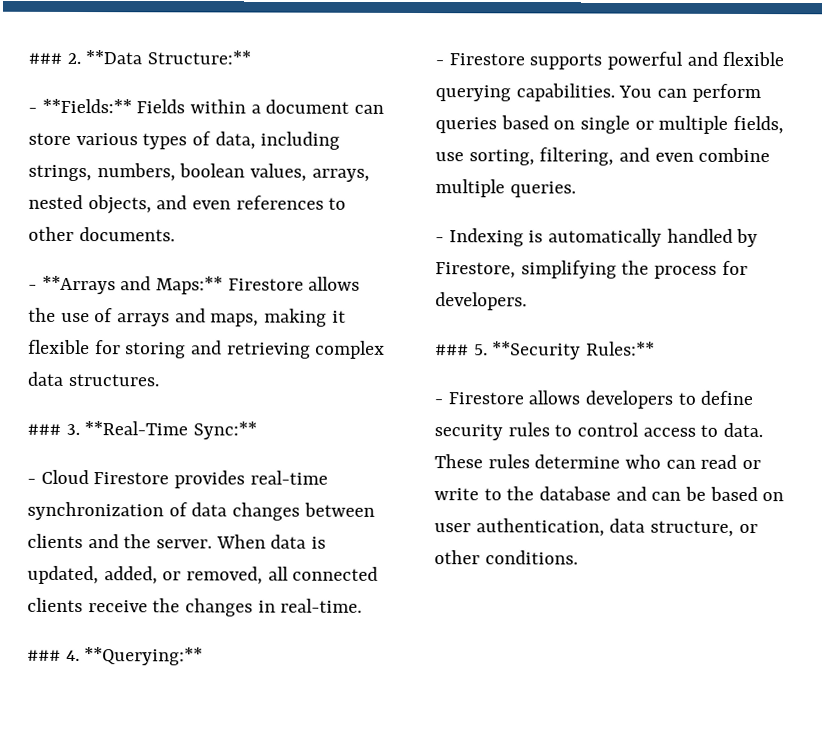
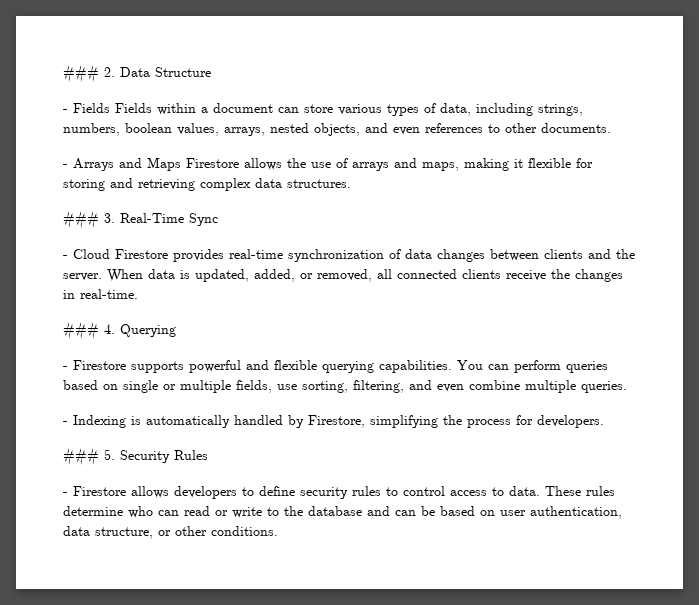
- ### 2. **Data Structure:**
- - **Fields:** Fields within a document can store various types of data, including strings, numbers, boolean values, arrays, nested objects, and even references to other documents.
+ ### 2. Data Structure
+ - Fields Fields within a document can store various types of data, including strings, numbers, boolean values, arrays, nested objects, and even references to other documents.
- - **Arrays and Maps:** Firestore allows the use of arrays and maps, making it flexible for storing and retrieving complex data structures.
+ - Arrays and Maps Firestore allows the use of arrays and maps, making it flexible for storing and retrieving complex data structures.
- ### 3. **Real-Time Sync:**
+ ### 3. Real-Time Sync
- ### 4. **Querying:**
+ ### 4. Querying
- ### 5. **Security Rules:**
+ ### 5. Security Rules

